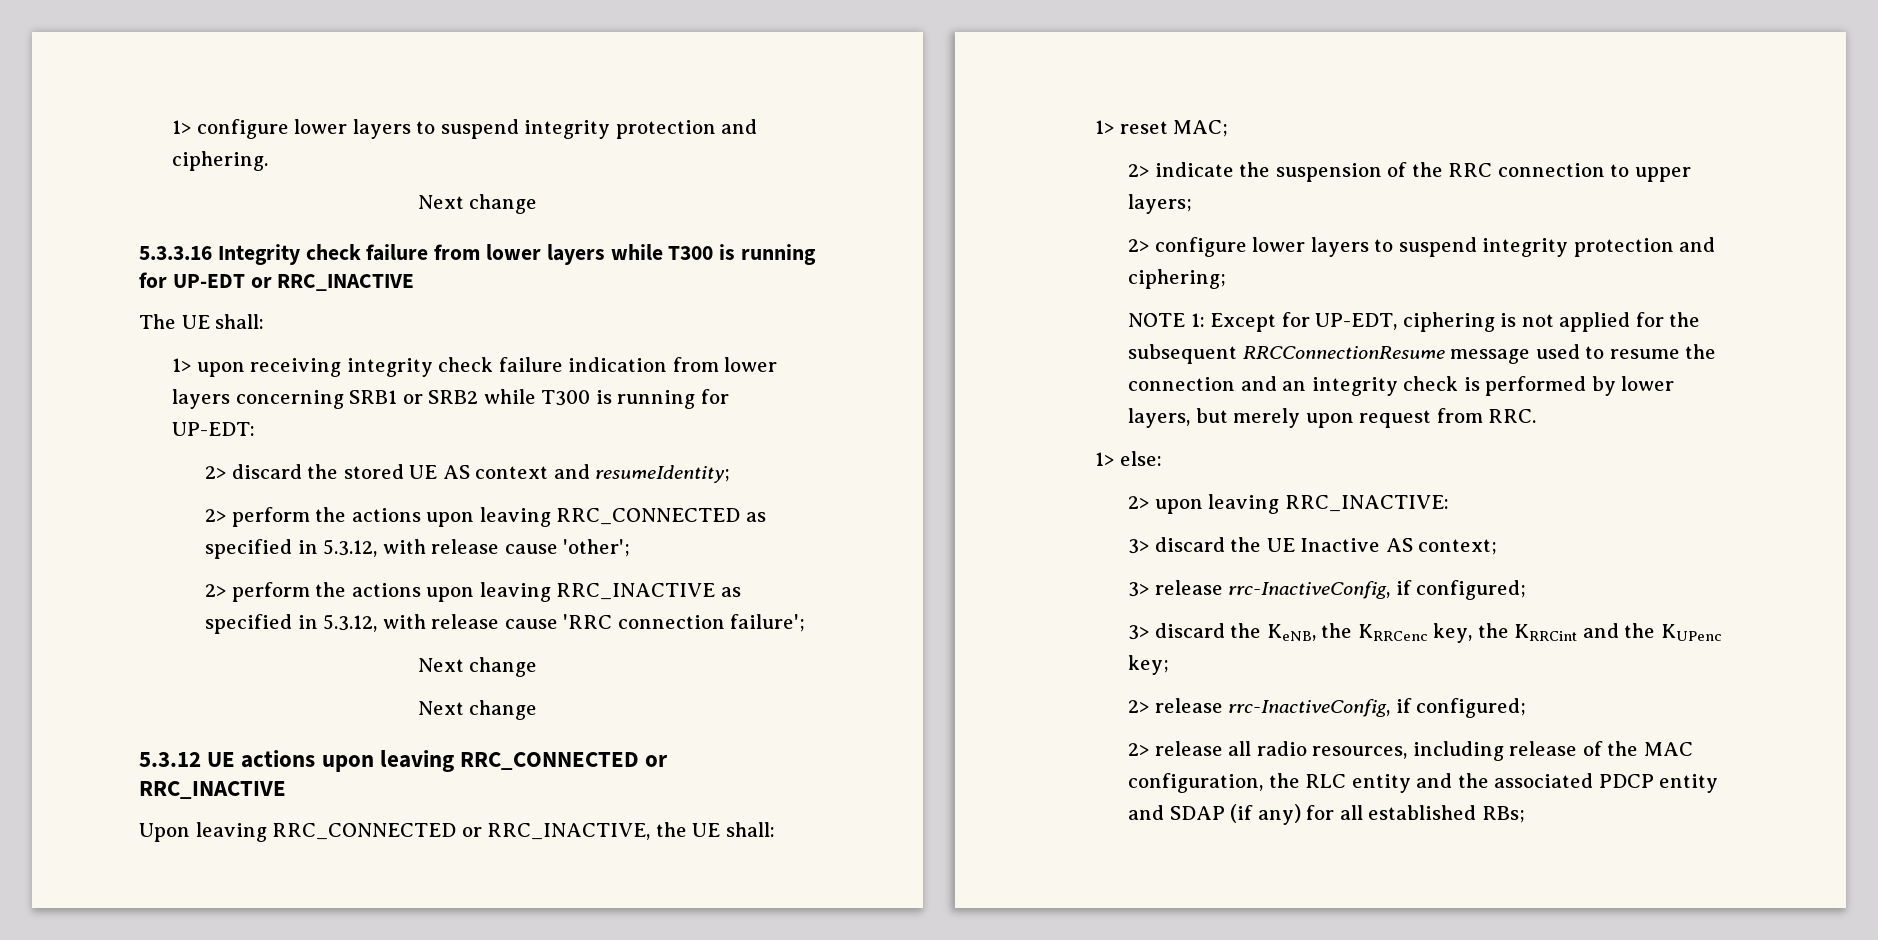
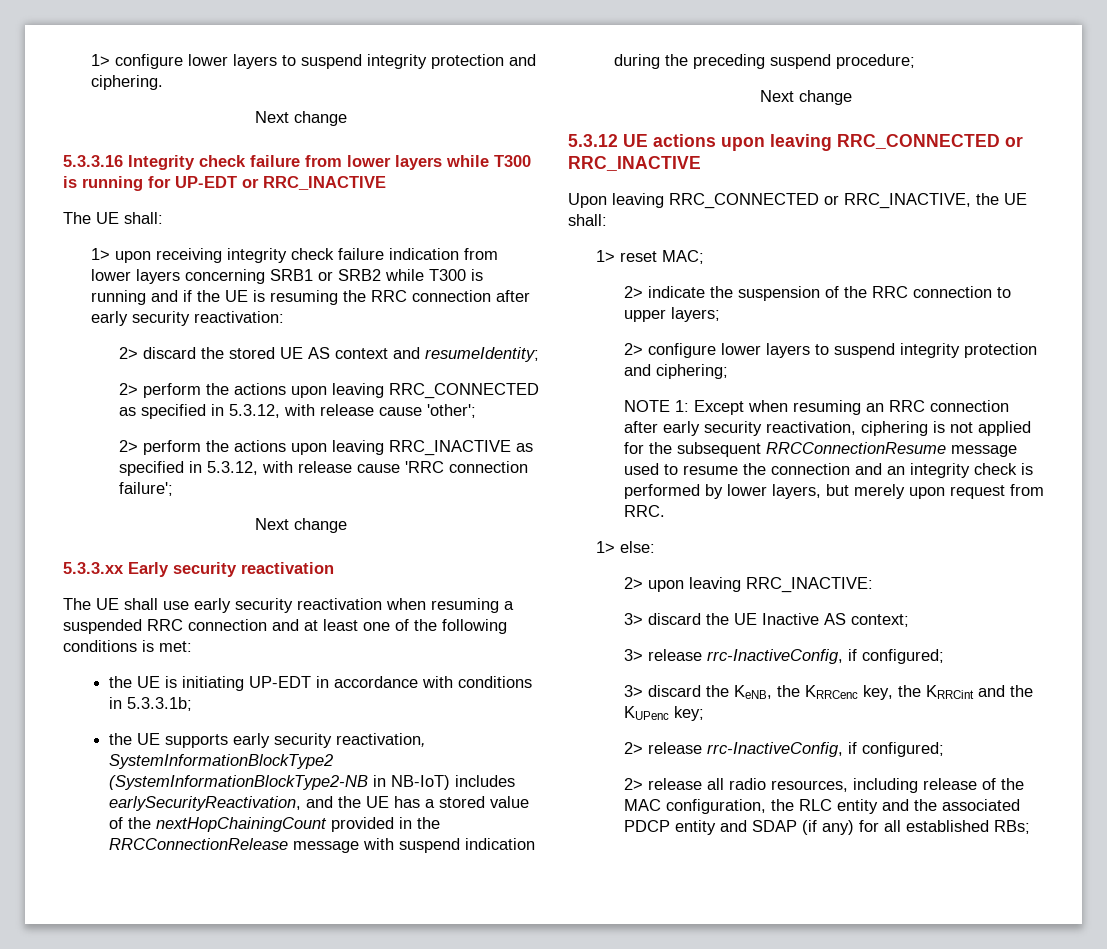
- 1> upon receiving integrity check failure indication from lower layers concerning SRB1 or SRB2 while T300 is running for UP-EDT:
+ 1> upon receiving integrity check failure indication from lower layers concerning SRB1 or SRB2 while T300 is running and if the UE is resuming the RRC connection after early security reactivation:
+ 5.3.3.xx Early security reactivation
+ The UE shall use early security reactivation when resuming a suspended RRC connection and at least one of the following conditions is met:
+ the UE is initiating UP-EDT in accordance with conditions in 5.3.3.1b;
+ the UE supports early security reactivation, SystemInformationBlockType2 (SystemInformationBlockType2-NB in NB-IoT) includes earlySecurityReactivation, and the UE has a stored value of the nextHopChainingCount provided in the RRCConnectionRelease message with suspend indication during the preceding suspend procedure;
- NOTE 1: Except for UP-EDT, ciphering is not applied for the subsequent RRCConnectionResume message used to resume the connection and an integrity check is performed by lower layers, but merely upon request from RRC.
+ NOTE 1: Except when resuming an RRC connection after early security reactivation, ciphering is not applied for the subsequent RRCConnectionResume message used to resume the connection and an integrity check is performed by lower layers, but merely upon request from RRC.

